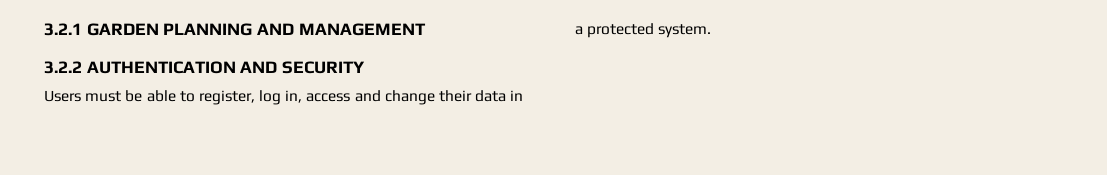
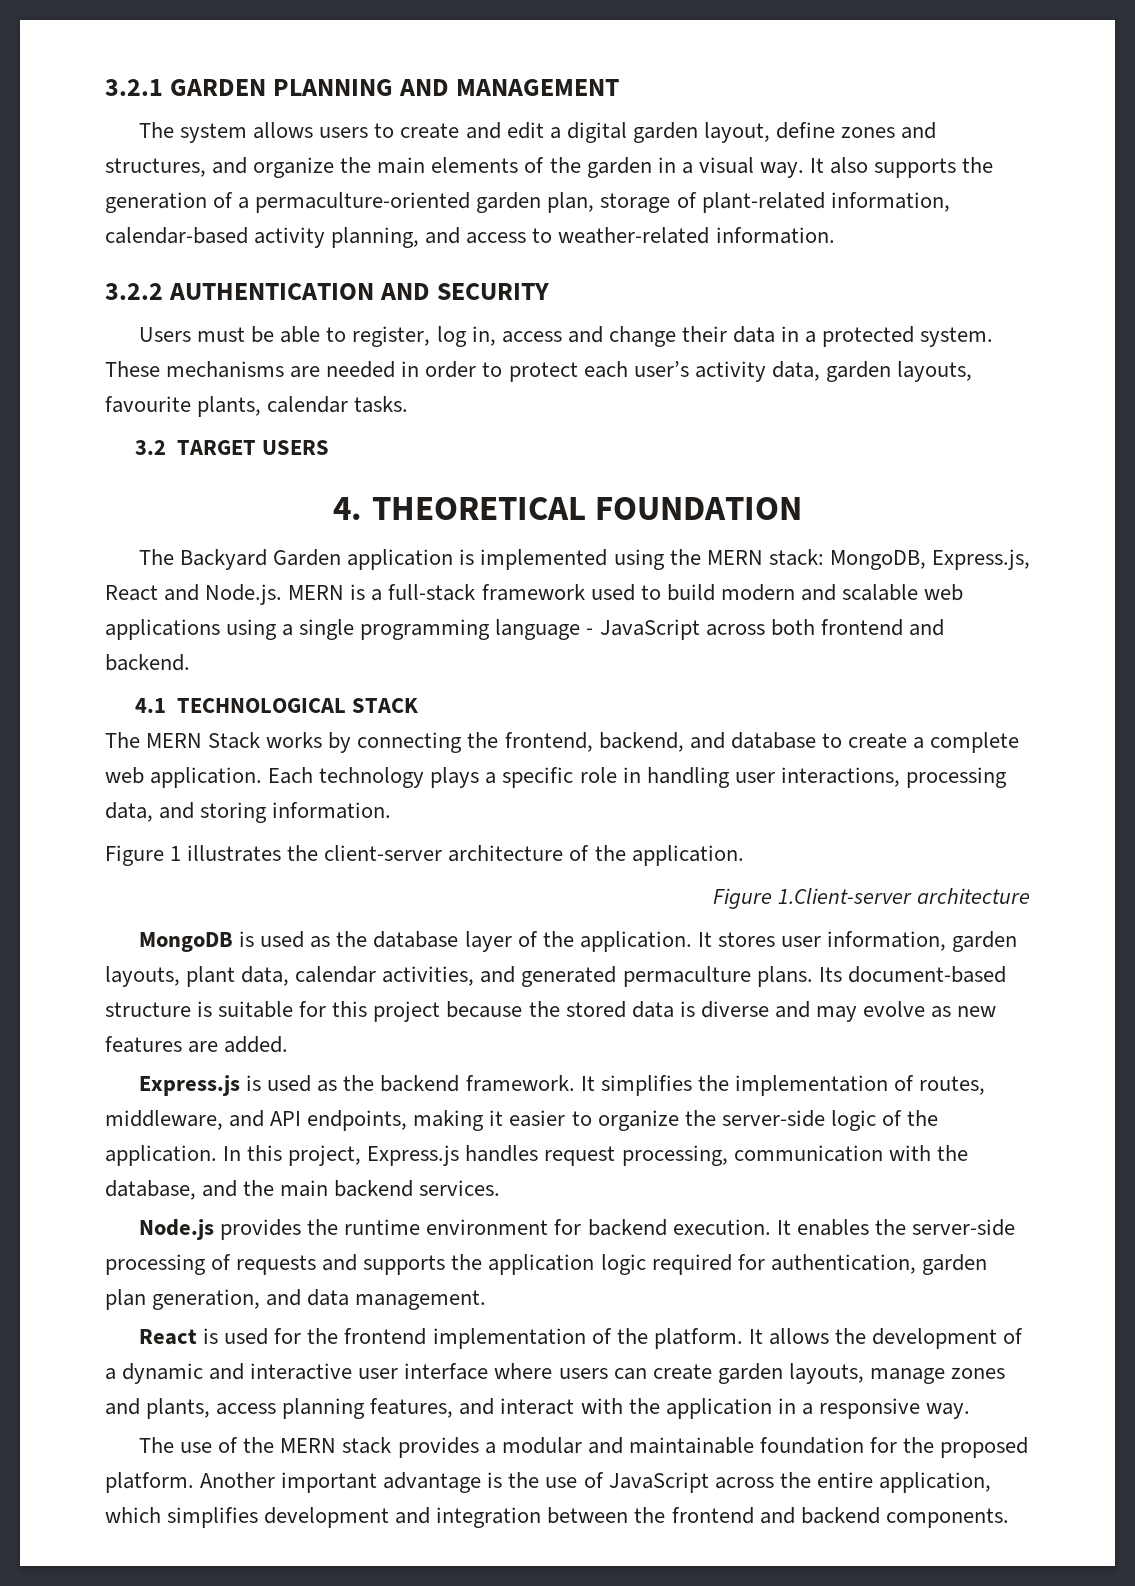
+ The system allows users to create and edit a digital garden layout, define zones and structures, and organize the main elements of the garden in a visual way. It also supports the generation of a permaculture-oriented garden plan, storage of plant-related information, calendar-based activity planning, and access to weather-related information.
+ These mechanisms are needed in order to protect each user’s activity data, garden layouts, favourite plants, calendar tasks.
+ 3.2 TARGET USERS
+ 4. THEORETICAL FOUNDATION
+ The Backyard Garden application is implemented using the MERN stack: MongoDB, Express.js, React and Node.js. MERN is a full-stack framework used to build modern and scalable web applications using a single programming language - JavaScript across both frontend and backend.
+ 4.1 TECHNOLOGICAL STACK
+ The MERN Stack works by connecting the frontend, backend, and database to create a complete web application. Each technology plays a specific role in handling user interactions, processing data, and storing information.
+ Figure 1 illustrates the client-server architecture of the application.
+ Figure 1.Client-server architecture
+ MongoDB is used as the database layer of the application. It stores user information, garden layouts, plant data, calendar activities, and generated permaculture plans. Its document-based structure is suitable for this project because the stored data is diverse and may evolve as new features are added.
+ Express.js is used as the backend framework. It simplifies the implementation of routes, middleware, and API endpoints, making it easier to organize the server-side logic of the application. In this project, Express.js handles request processing, communication with the database, and the main backend services.
+ Node.js provides the runtime environment for backend execution. It enables the server-side processing of requests and supports the application logic required for authentication, garden plan generation, and data management.
+ React is used for the frontend implementation of the platform. It allows the development of a dynamic and interactive user interface where users can create garden layouts, manage zones and plants, access planning features, and interact with the application in a responsive way.
+ The use of the MERN stack provides a modular and maintainable foundation for the proposed platform. Another important advantage is the use of JavaScript across the entire application, which simplifies development and integration between the frontend and backend components.

